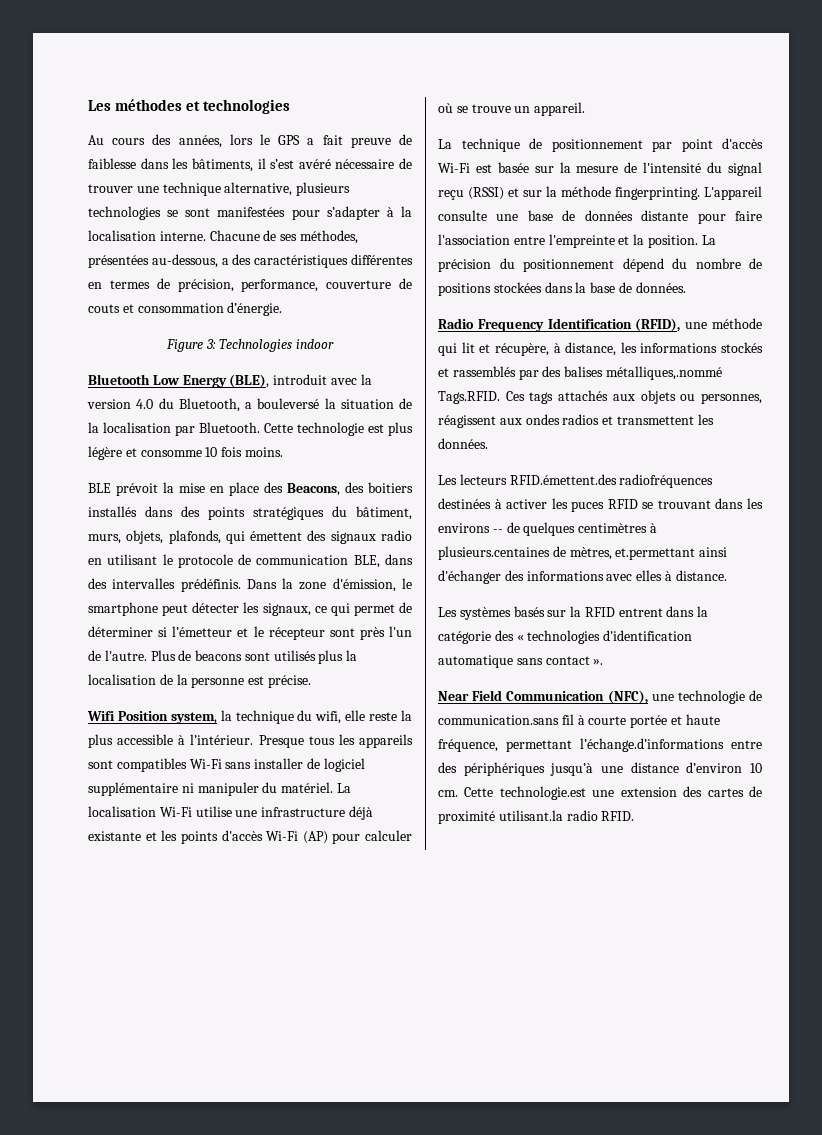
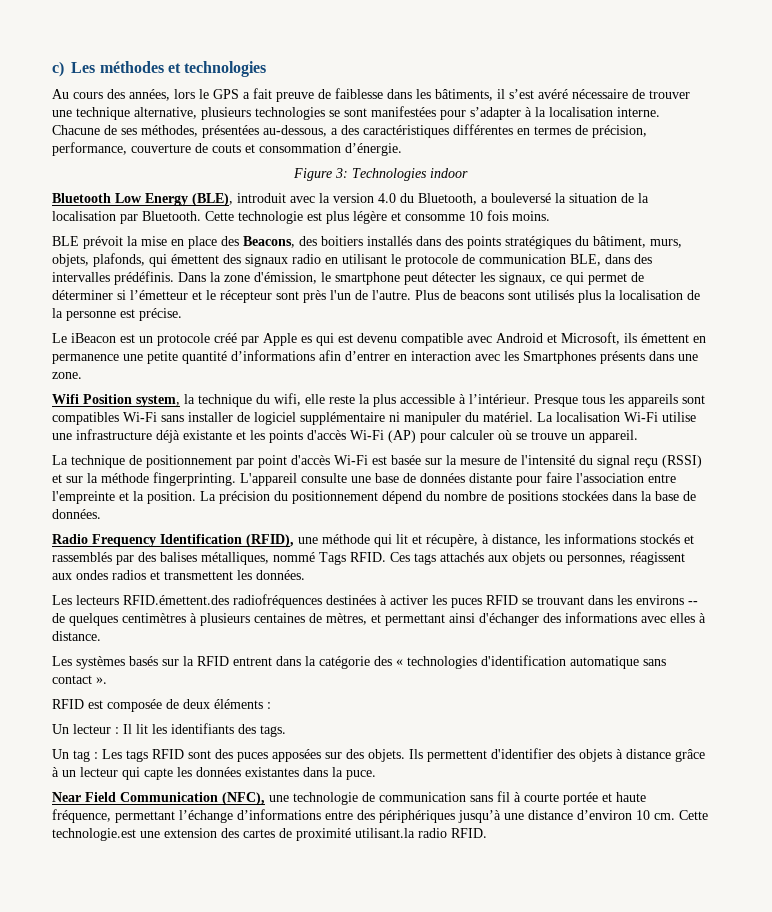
- Les méthodes et technologies
+ c) Les méthodes et technologies
+ Le iBeacon est un protocole créé par Apple es qui est devenu compatible avec Android et Microsoft, ils émettent en permanence une petite quantité d’informations afin d’entrer en interaction avec les Smartphones présents dans une zone.
- Radio Frequency Identification (RFID), une méthode qui lit et récupère, à distance, les informations stockés et rassemblés par des balises métalliques,.nommé Tags.RFID. Ces tags attachés aux objets ou personnes, réagissent aux ondes radios et transmettent les données.
+ Radio Frequency Identification (RFID), une méthode qui lit et récupère, à distance, les informations stockés et rassemblés par des balises métalliques, nommé Tags RFID. Ces tags attachés aux objets ou personnes, réagissent aux ondes radios et transmettent les données.
- Les lecteurs RFID.émettent.des radiofréquences destinées à activer les puces RFID se trouvant dans les environs -- de quelques centimètres à plusieurs.centaines de mètres, et.permettant ainsi d'échanger des informations avec elles à distance.
+ Les lecteurs RFID.émettent.des radiofréquences destinées à activer les puces RFID se trouvant dans les environs -- de quelques centimètres à plusieurs centaines de mètres, et permettant ainsi d'échanger des informations avec elles à distance.
+ RFID est composée de deux éléments :
+ Un lecteur : Il lit les identifiants des tags.
+ Un tag : Les tags RFID sont des puces apposées sur des objets. Ils permettent d'identifier des objets à distance grâce à un lecteur qui capte les données existantes dans la puce.
- Near Field Communication (NFC), une technologie de communication.sans fil à courte portée et haute fréquence, permettant l’échange.d’informations entre des périphériques jusqu’à une distance d’environ 10 cm.
+ Near Field Communication (NFC), une technologie de communication sans fil à courte portée et haute fréquence, permettant l’échange d’informations entre des périphériques jusqu’à une distance d’environ 10 cm.

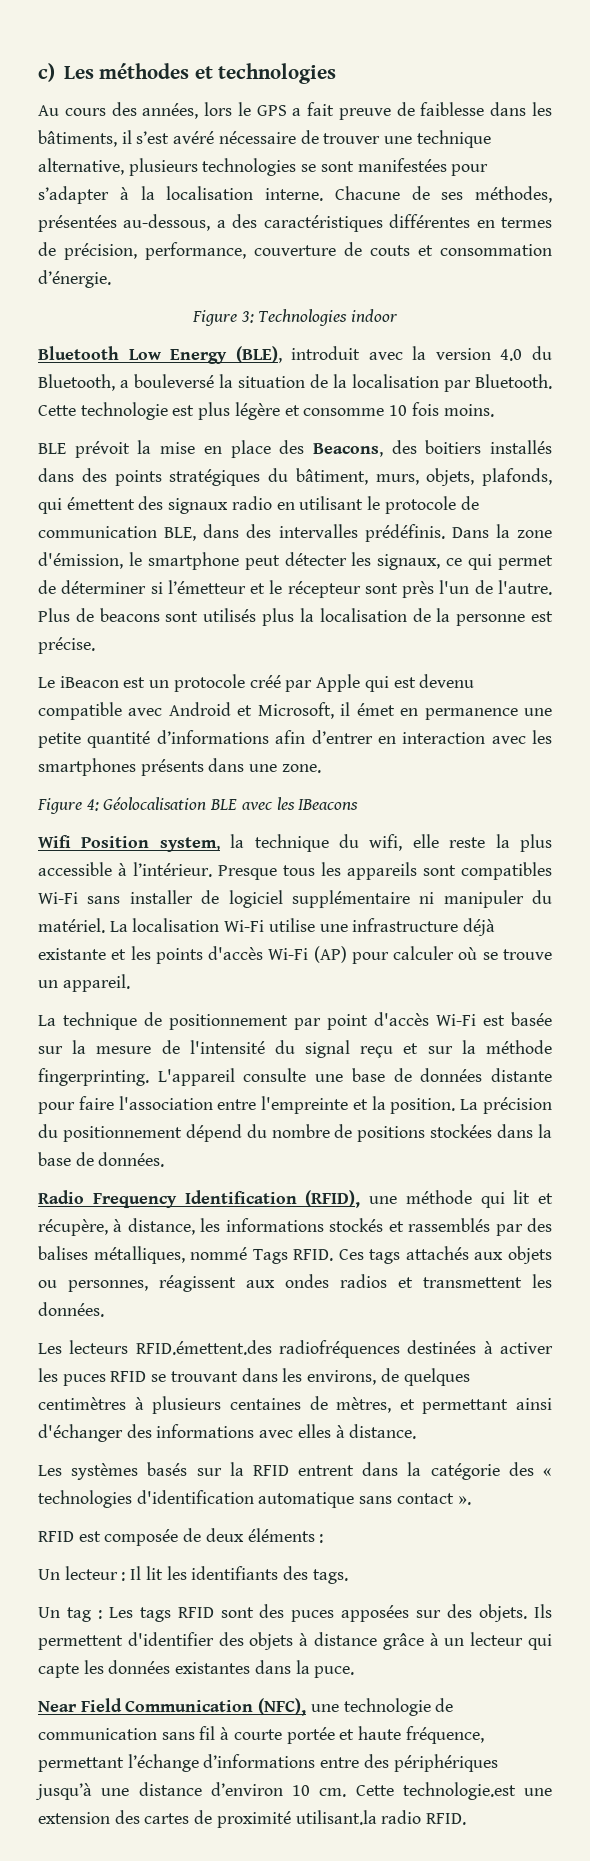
- Le iBeacon est un protocole créé par Apple es qui est devenu compatible avec Android et Microsoft, ils émettent en permanence une petite quantité d’informations afin d’entrer en interaction avec les Smartphones présents dans une zone.
+ Le iBeacon est un protocole créé par Apple qui est devenu compatible avec Android et Microsoft, il émet en permanence une petite quantité d’informations afin d’entrer en interaction avec les smartphones présents dans une zone.
+ Figure 4: Géolocalisation BLE avec les IBeacons
- La technique de positionnement par point d'accès Wi-Fi est basée sur la mesure de l'intensité du signal reçu (RSSI) et sur la méthode fingerprinting.
+ La technique de positionnement par point d'accès Wi-Fi est basée sur la mesure de l'intensité du signal reçu et sur la méthode fingerprinting.
- Les lecteurs RFID.émettent.des radiofréquences destinées à activer les puces RFID se trouvant dans les environs -- de quelques centimètres à plusieurs centaines de mètres, et permettant ainsi d'échanger des informations avec elles à distance.
+ Les lecteurs RFID.émettent.des radiofréquences destinées à activer les puces RFID se trouvant dans les environs, de quelques centimètres à plusieurs centaines de mètres, et permettant ainsi d'échanger des informations avec elles à distance.

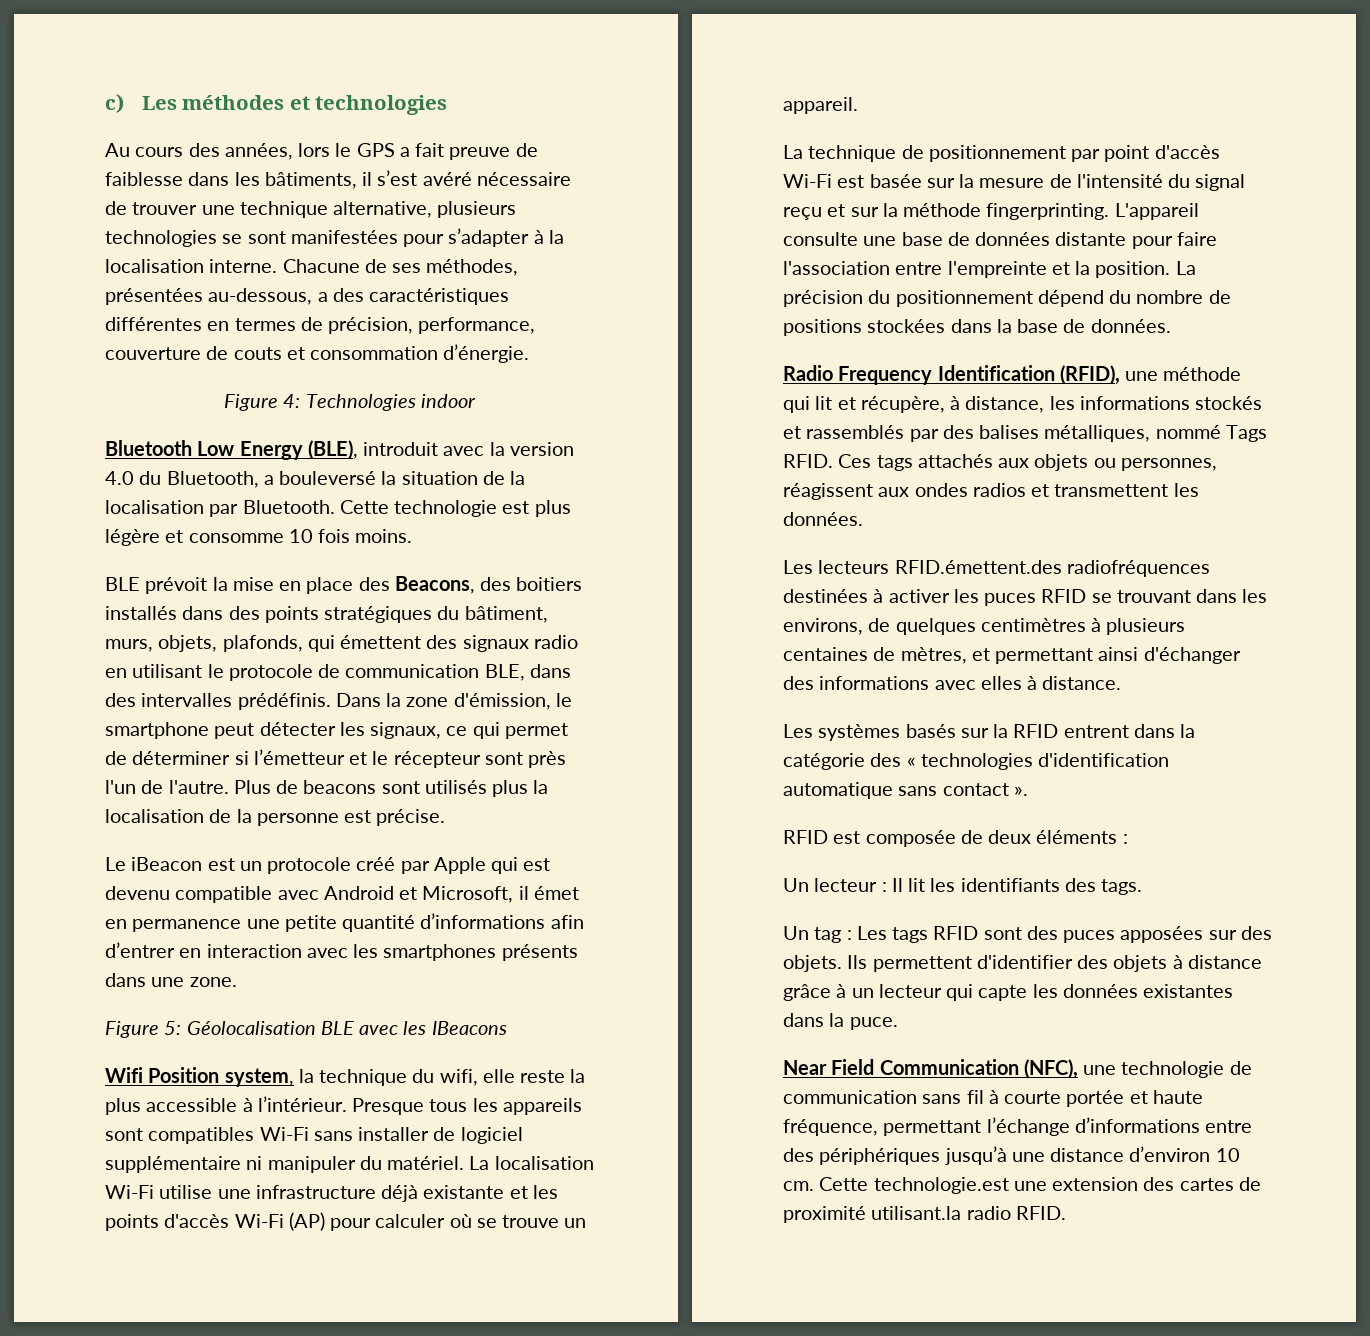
- Figure 3: Technologies indoor
+ Figure 4: Technologies indoor
- Figure 4: Géolocalisation BLE avec les IBeacons
+ Figure 5: Géolocalisation BLE avec les IBeacons

